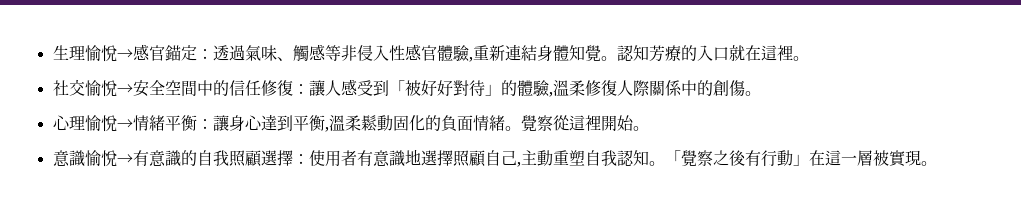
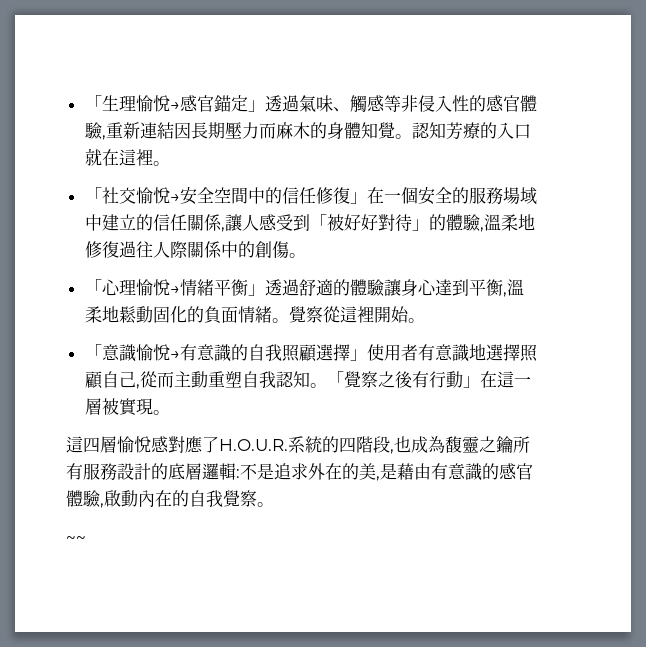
- 生理愉悅→感官錨定：透過氣味、觸感等非侵入性感官體驗,重新連結身體知覺。
+ 「生理愉悅→感官錨定」透過氣味、觸感等非侵入性的感官體驗,重新連結因長期壓力而麻木的身體知覺。
- 社交愉悅→安全空間中的信任修復：讓人感受到「被好好對待」的體驗,溫柔修復人際關係中的創傷。
+ 「社交愉悅→安全空間中的信任修復」在一個安全的服務場域中建立的信任關係,讓人感受到「被好好對待」的體驗,溫柔地修復過往人際關係中的創傷。
- 心理愉悅→情緒平衡：讓身心達到平衡,溫柔鬆動固化的負面情緒。
+ 「心理愉悅→情緒平衡」透過舒適的體驗讓身心達到平衡,溫柔地鬆動固化的負面情緒。
- 意識愉悅→有意識的自我照顧選擇：使用者有意識地選擇照顧自己,主動重塑自我認知。
+ 「意識愉悅→有意識的自我照顧選擇」使用者有意識地選擇照顧自己,從而主動重塑自我認知。
+ 這四層愉悅感對應了H.O.U.R.系統的四階段,也成為馥靈之鑰所有服務設計的底層邏輯:不是追求外在的美,是藉由有意識的感官體驗,啟動內在的自我覺察。
+ ~~

